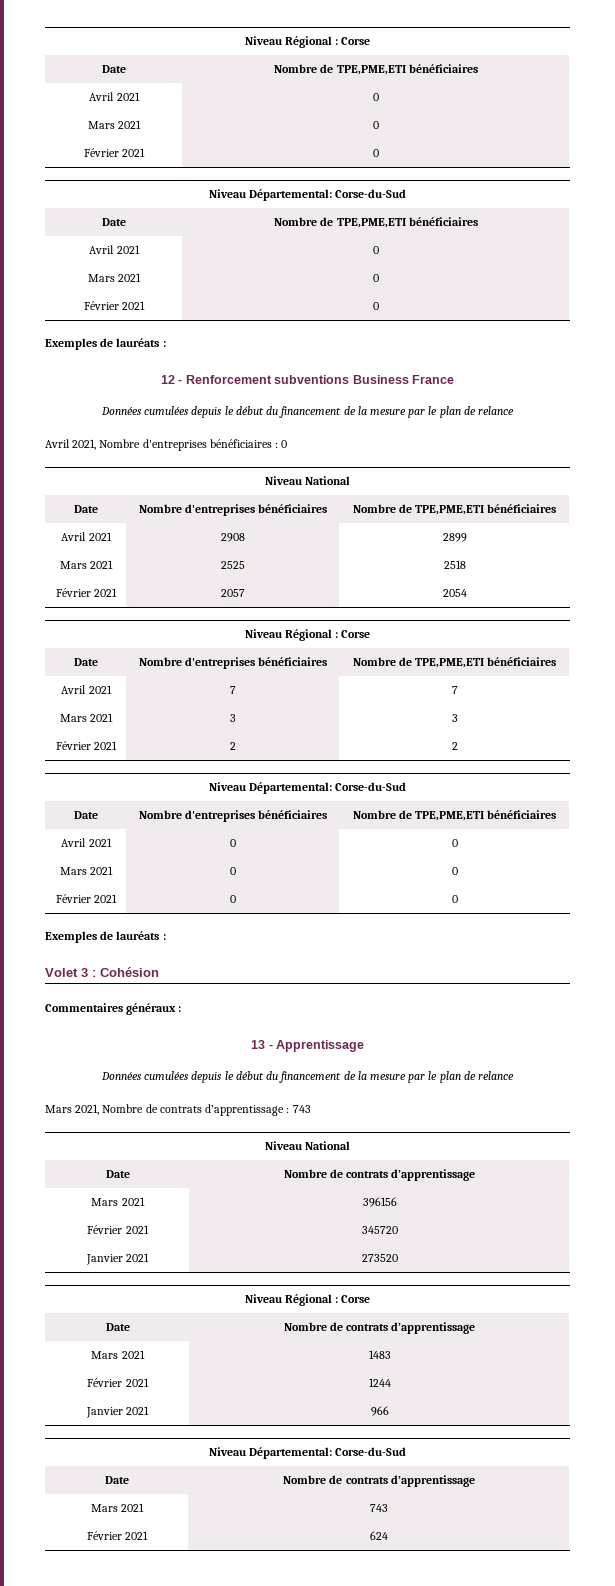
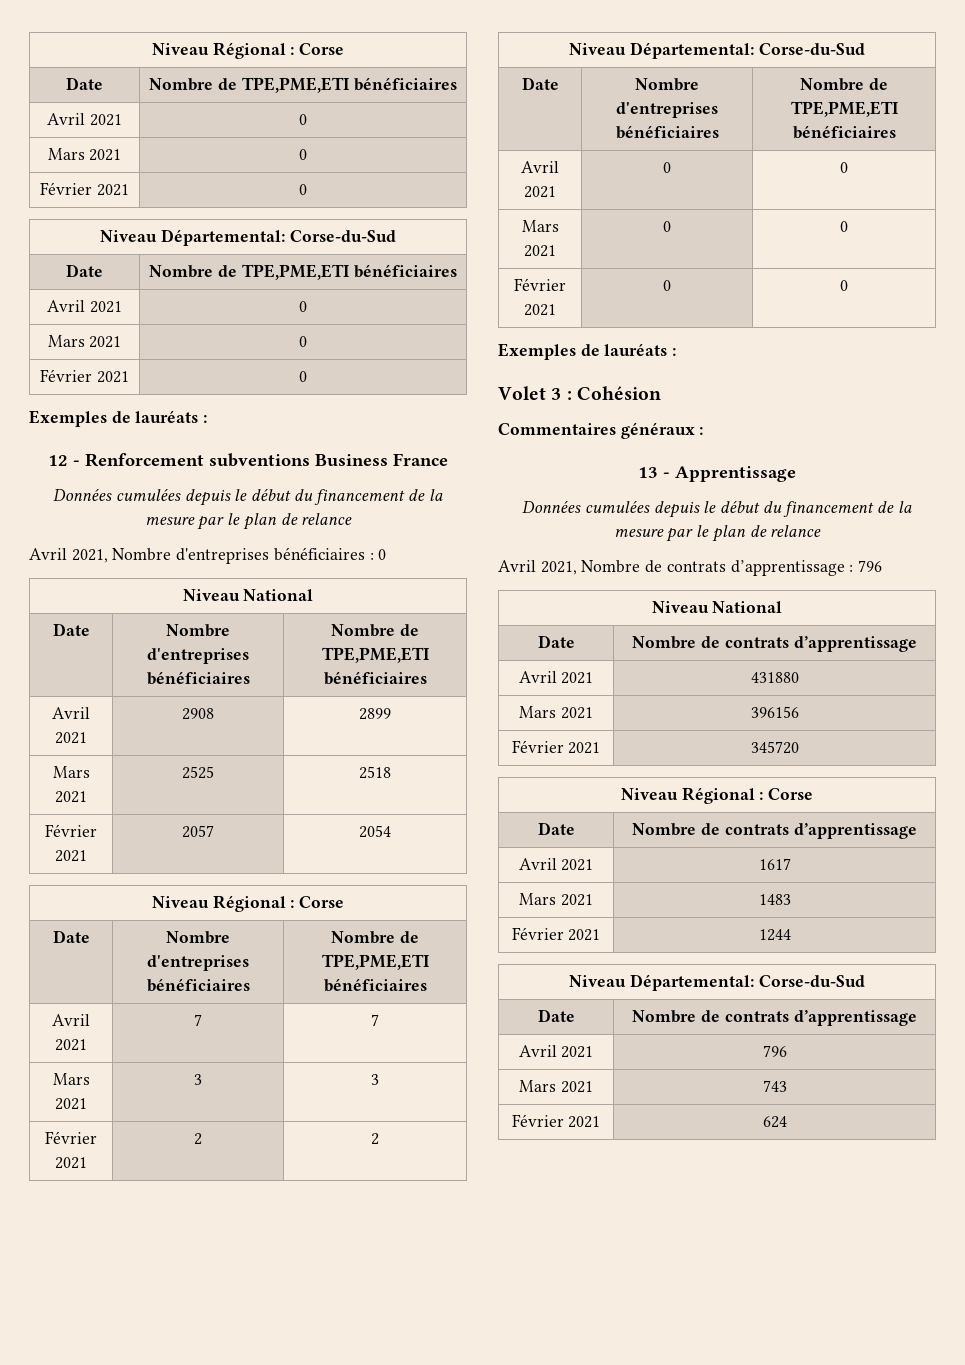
- Mars 2021, Nombre de contrats d’apprentissage : 743
+ Avril 2021, Nombre de contrats d’apprentissage : 796
+ Avril 2021 | 431880
- Janvier 2021 | 273520
+ Avril 2021 | 1617
- Janvier 2021 | 966
+ Avril 2021 | 796

